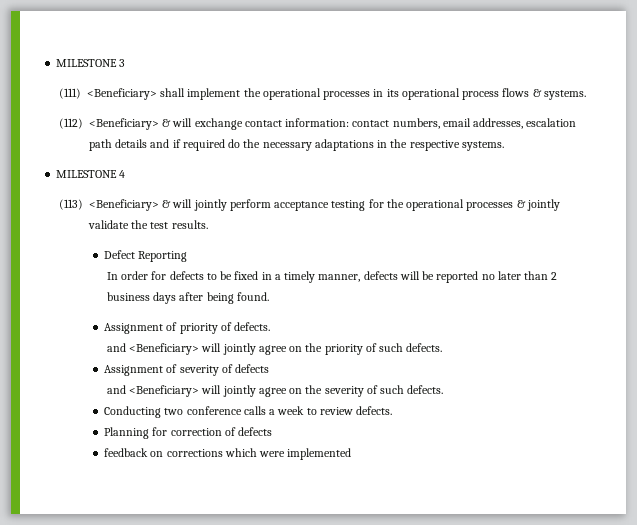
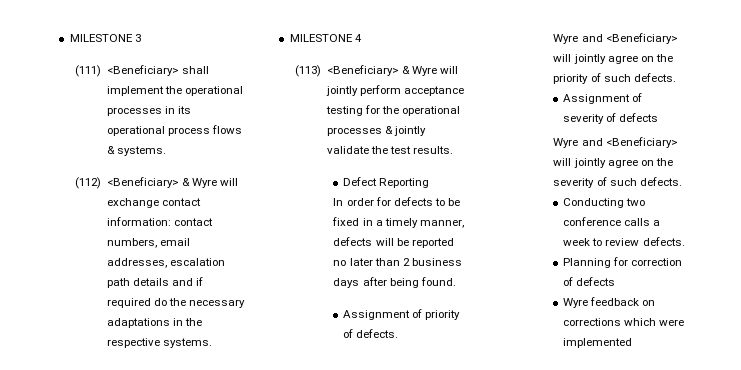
- (112) <Beneficiary> & will exchange contact information: contact numbers, email addresses, escalation path details and if required do the necessary adaptations in the respective systems.
+ (112) <Beneficiary> & Wyre will exchange contact information: contact numbers, email addresses, escalation path details and if required do the necessary adaptations in the respective systems.
- (113) <Beneficiary> & will jointly perform acceptance testing for the operational processes & jointly validate the test results.
+ (113) <Beneficiary> & Wyre will jointly perform acceptance testing for the operational processes & jointly validate the test results.
- and <Beneficiary> will jointly agree on the priority of such defects.
+ Wyre and <Beneficiary> will jointly agree on the priority of such defects.
- and <Beneficiary> will jointly agree on the severity of such defects.
+ Wyre and <Beneficiary> will jointly agree on the severity of such defects.
- feedback on corrections which were implemented
+ Wyre feedback on corrections which were implemented

